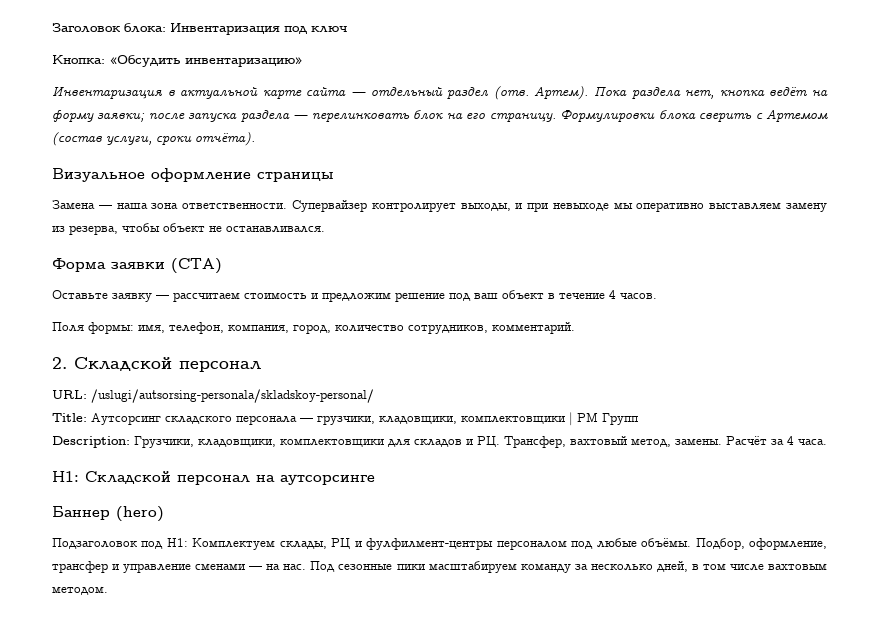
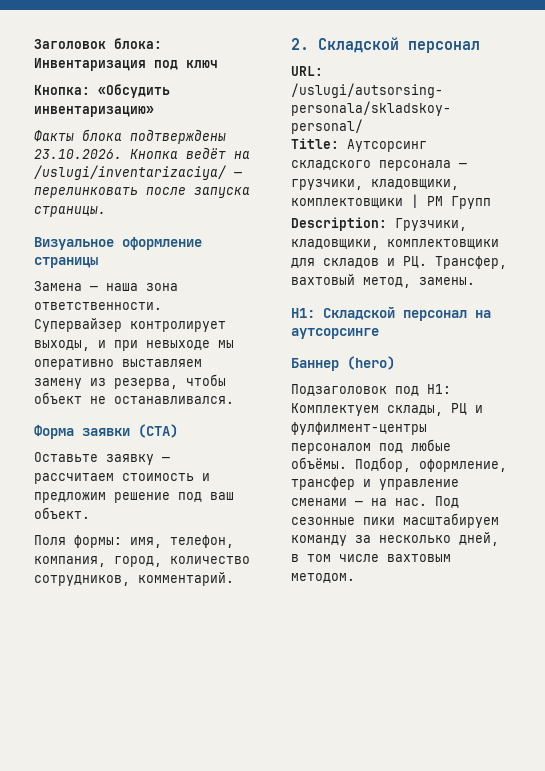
- Инвентаризация в актуальной карте сайта — отдельный раздел (отв. Артем). Пока раздела нет, кнопка ведёт на форму заявки; после запуска раздела — перелинковать блок на его страницу. Формулировки блока сверить с Артемом (состав услуги, сроки отчёта).
+ Факты блока подтверждены 23.10.2026. Кнопка ведёт на /uslugi/inventarizaciya/ — перелинковать после запуска страницы.
- Оставьте заявку — рассчитаем стоимость и предложим решение под ваш объект в течение 4 часов.
+ Оставьте заявку — рассчитаем стоимость и предложим решение под ваш объект.
- Расчёт за 4 часа.

